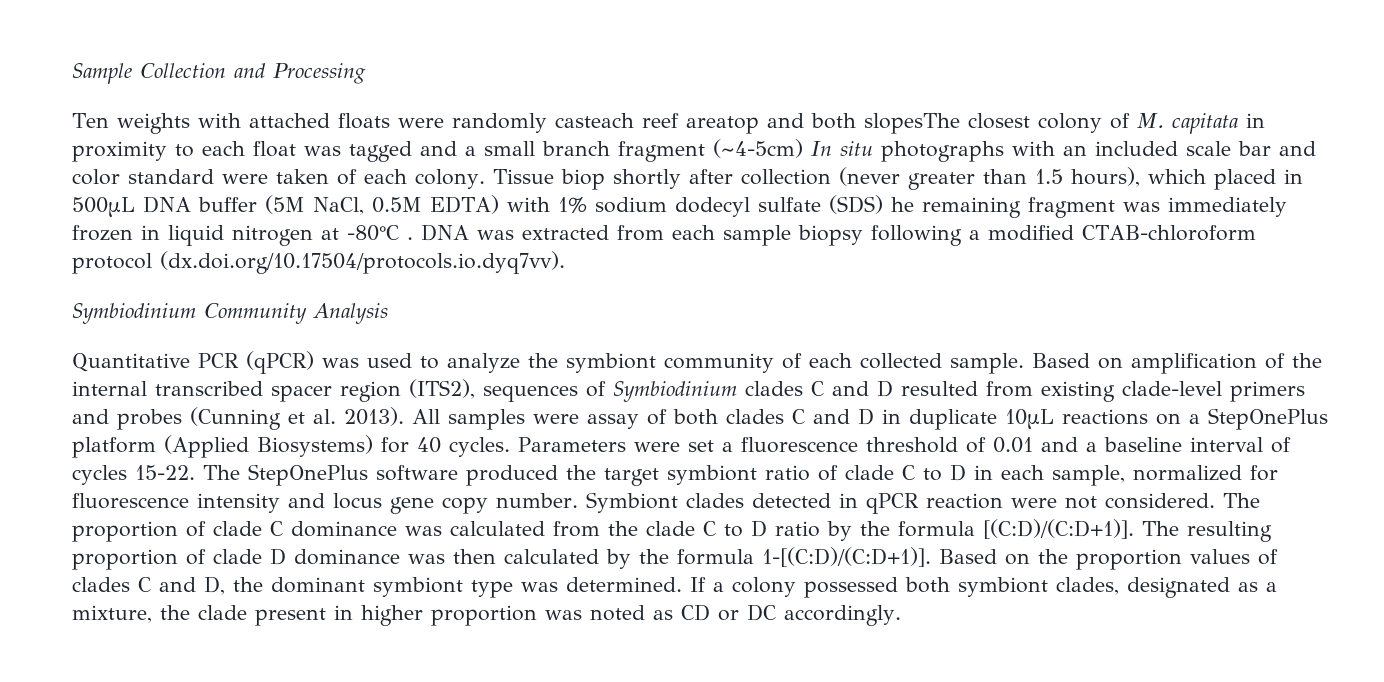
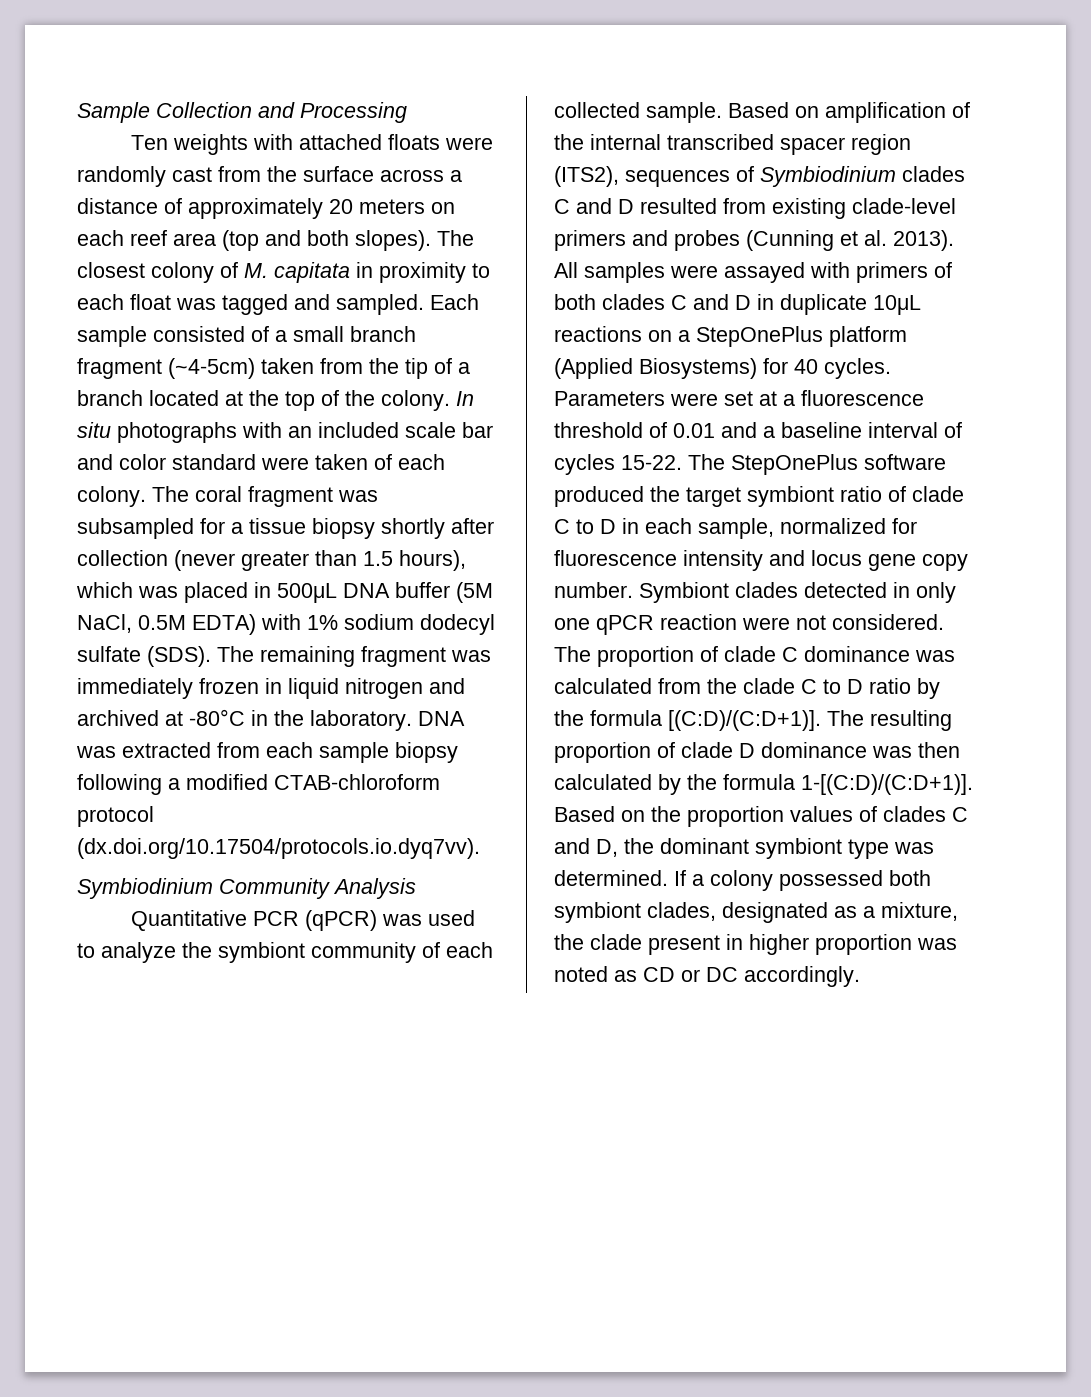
- Ten weights with attached floats were randomly casteach reef areatop and both slopesThe closest colony of M. capitata in proximity to each float was tagged and a small branch fragment (~4-5cm) In situ photographs with an included scale bar and color standard were taken of each colony.
+ Ten weights with attached floats were randomly cast from the surface across a distance of approximately 20 meters on each reef area (top and both slopes). The closest colony of M. capitata in proximity to each float was tagged and sampled. Each sample consisted of a small branch fragment (~4-5cm) taken from the tip of a branch located at the top of the colony. In situ photographs with an included scale bar and color standard were taken of each colony.
- Tissue biop shortly after collection (never greater than 1.5 hours), which placed in 500μL DNA buffer (5M NaCl, 0.5M EDTA) with 1% sodium dodecyl sulfate (SDS) he remaining fragment was immediately frozen in liquid nitrogen at -80°C .
+ The coral fragment was subsampled for a tissue biopsy shortly after collection (never greater than 1.5 hours), which was placed in 500μL DNA buffer (5M NaCl, 0.5M EDTA) with 1% sodium dodecyl sulfate (SDS). The remaining fragment was immediately frozen in liquid nitrogen and archived at -80°C in the laboratory.
- All samples were assay of both clades C and D in duplicate 10μL reactions on a StepOnePlus platform (Applied Biosystems) for 40 cycles.
+ All samples were assayed with primers of both clades C and D in duplicate 10μL reactions on a StepOnePlus platform (Applied Biosystems) for 40 cycles.
- Parameters were set a fluorescence threshold of 0.01 and a baseline interval of cycles 15-22.
+ Parameters were set at a fluorescence threshold of 0.01 and a baseline interval of cycles 15-22.
- Symbiont clades detected in qPCR reaction were not considered.
+ Symbiont clades detected in only one qPCR reaction were not considered.

